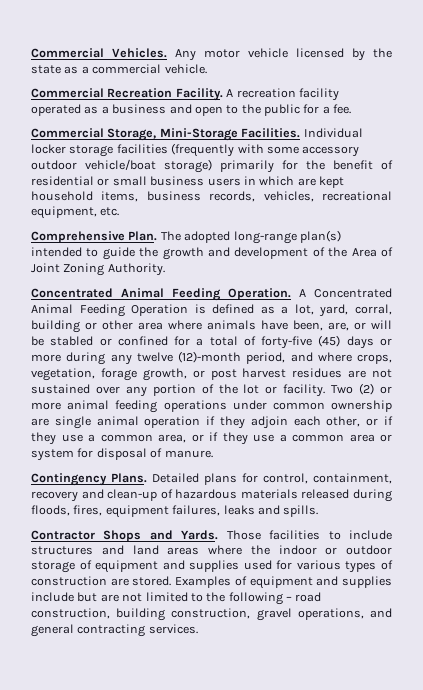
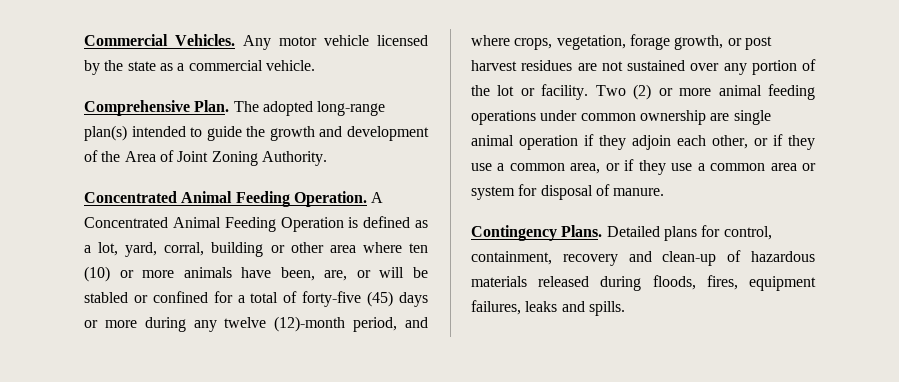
- Commercial Recreation Facility. A recreation facility operated as a business and open to the public for a fee.
- Commercial Storage, Mini-Storage Facilities. Individual locker storage facilities (frequently with some accessory outdoor vehicle/boat storage) primarily for the benefit of residential or small business users in which are kept household items, business records, vehicles, recreational equipment, etc.
- A Concentrated Animal Feeding Operation is defined as a lot, yard, corral, building or other area where animals have been, are, or will be stabled or confined for a total of forty-five (45) days or more during any twelve (12)-month period, and where crops, vegetation, forage growth, or post harvest residues are not sustained over any portion of the lot or facility.
+ A Concentrated Animal Feeding Operation is defined as a lot, yard, corral, building or other area where ten (10) or more animals have been, are, or will be stabled or confined for a total of forty-five (45) days or more during any twelve (12)-month period, and where crops, vegetation, forage growth, or post harvest residues are not sustained over any portion of the lot or facility.
- Contractor Shops and Yards. Those facilities to include structures and land areas where the indoor or outdoor storage of equipment and supplies used for various types of construction are stored. Examples of equipment and supplies include but are not limited to the following – road construction, building construction, gravel operations, and general contracting services.

